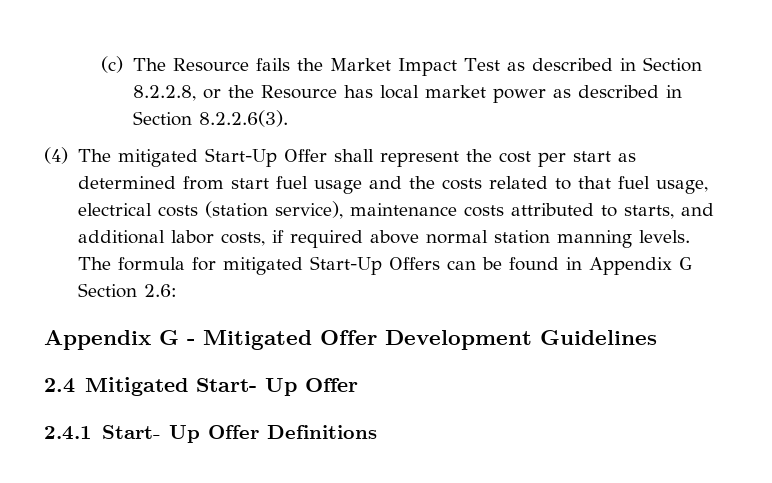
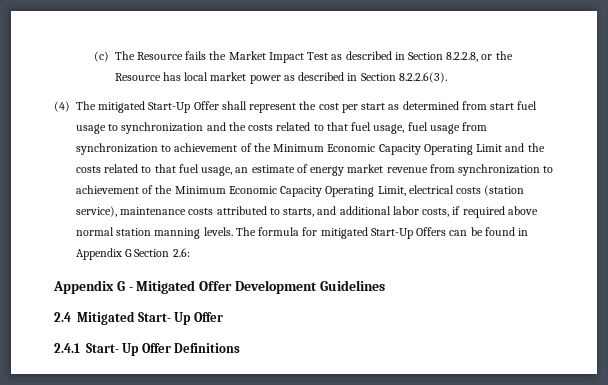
- (4) The mitigated Start-Up Offer shall represent the cost per start as determined from start fuel usage and the costs related to that fuel usage, electrical costs (station service), maintenance costs attributed to starts, and additional labor costs, if required above normal station manning levels.
+ (4) The mitigated Start-Up Offer shall represent the cost per start as determined from start fuel usage to synchronization and the costs related to that fuel usage, fuel usage from synchronization to achievement of the Minimum Economic Capacity Operating Limit and the costs related to that fuel usage, an estimate of energy market revenue from synchronization to achievement of the Minimum Economic Capacity Operating Limit, electrical costs (station service), maintenance costs attributed to starts, and additional labor costs, if required above normal station manning levels.

